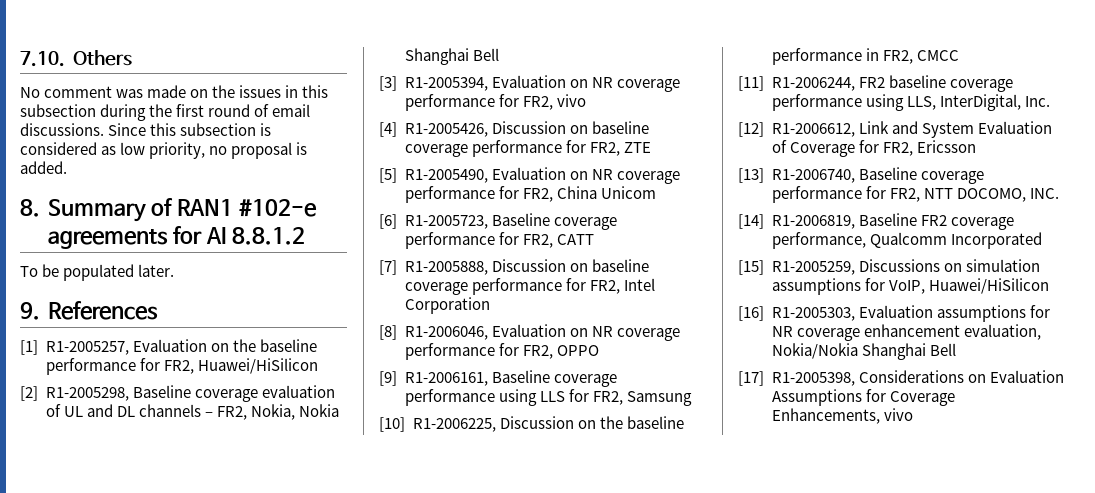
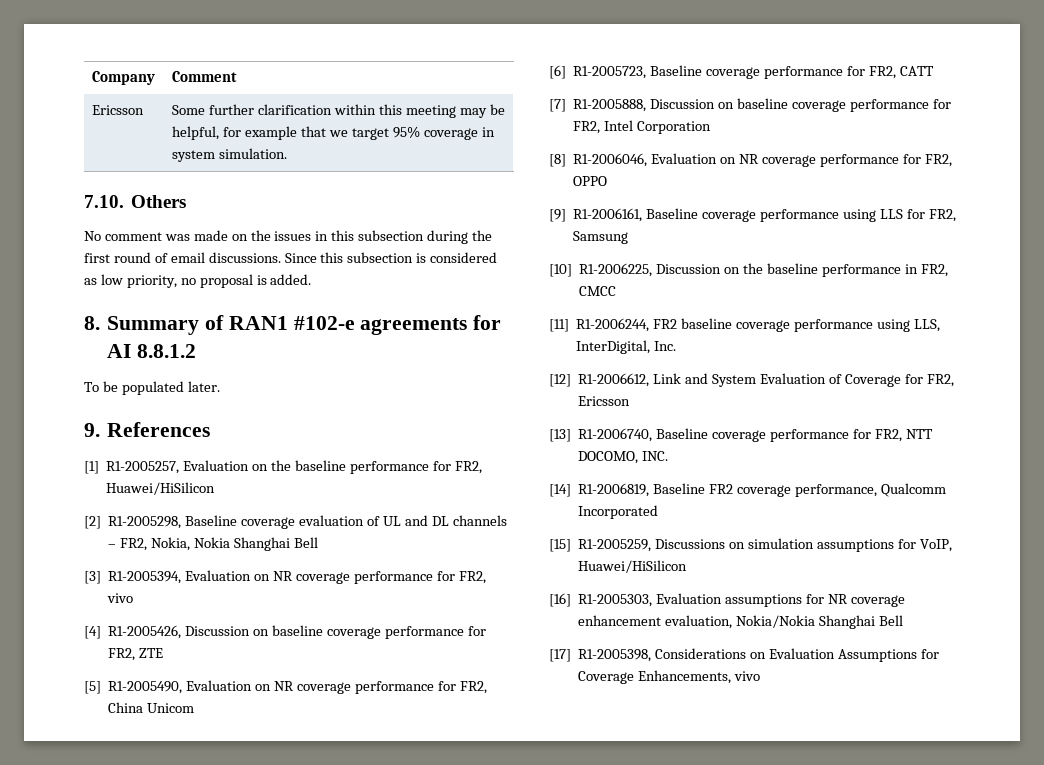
+ Company | Comment
+ Ericsson | Some further clarification within this meeting may be helpful, for example that we target 95% coverage in system simulation.

